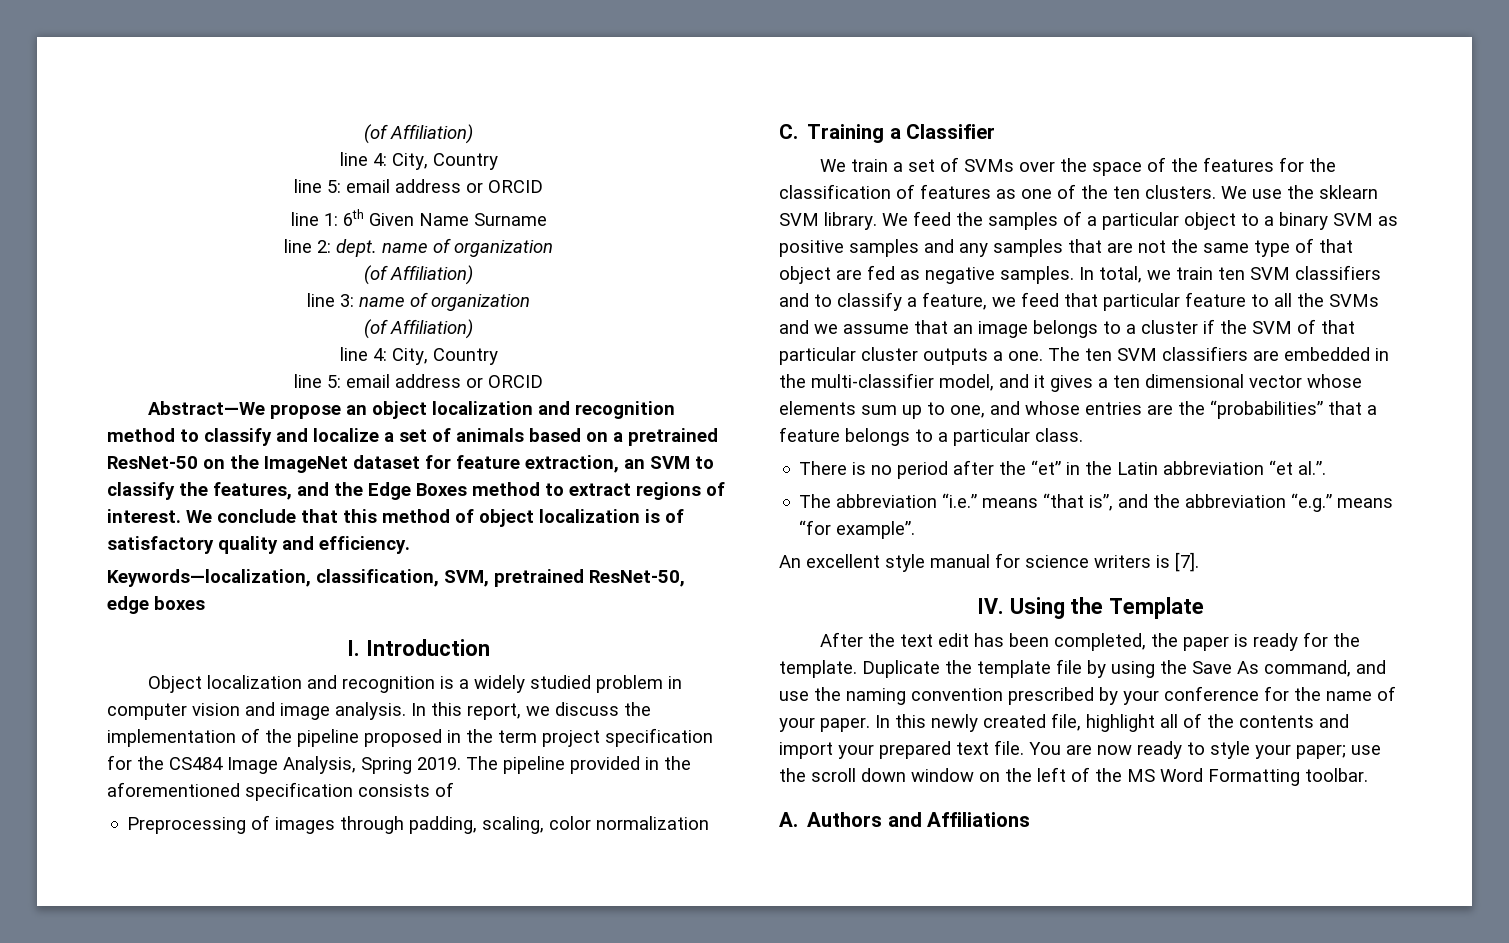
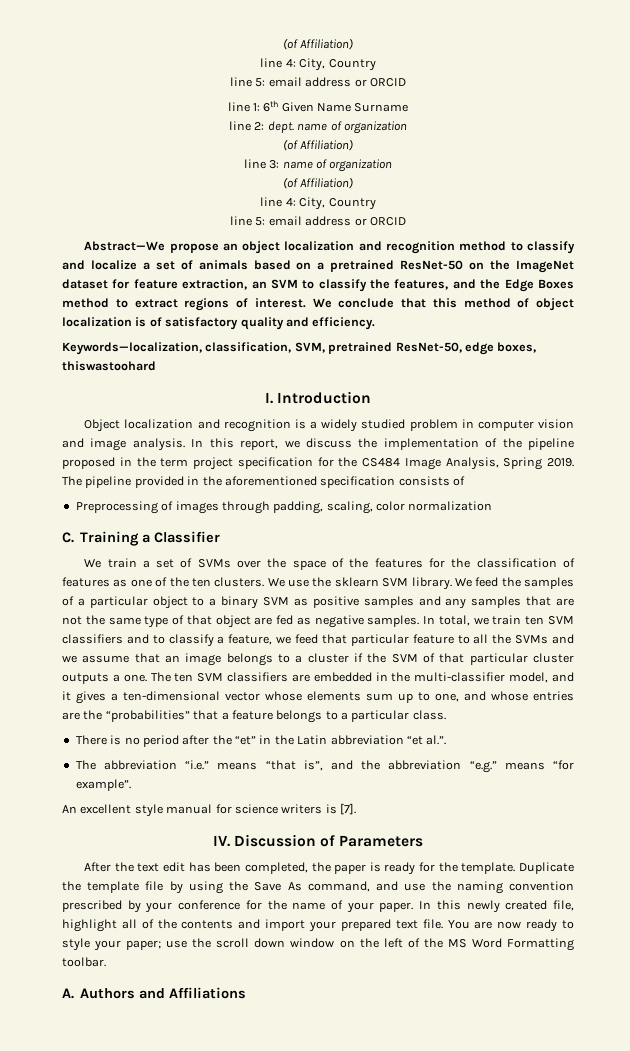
- Keywords—localization, classification, SVM, pretrained ResNet-50, edge boxes
+ Keywords—localization, classification, SVM, pretrained ResNet-50, edge boxes, thiswastoohard
- The ten SVM classifiers are embedded in the multi-classifier model, and it gives a ten dimensional vector whose elements sum up to one, and whose entries are the “probabilities” that a feature belongs to a particular class.
+ The ten SVM classifiers are embedded in the multi-classifier model, and it gives a ten-dimensional vector whose elements sum up to one, and whose entries are the “probabilities” that a feature belongs to a particular class.
- IV. Using the Template
+ IV. Discussion of Parameters

